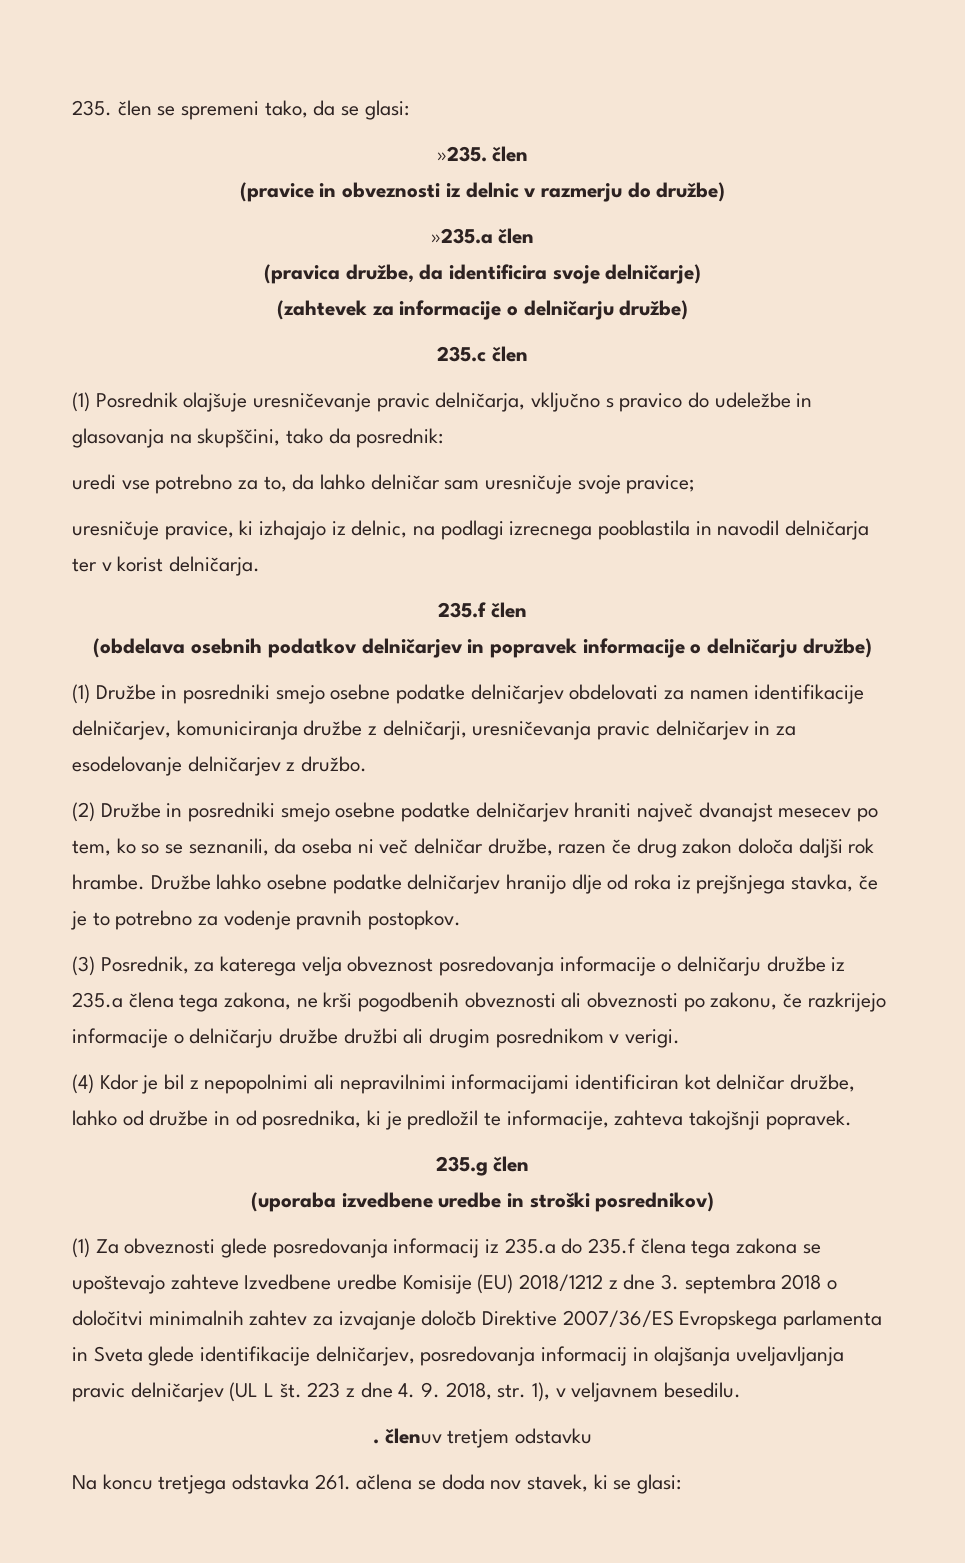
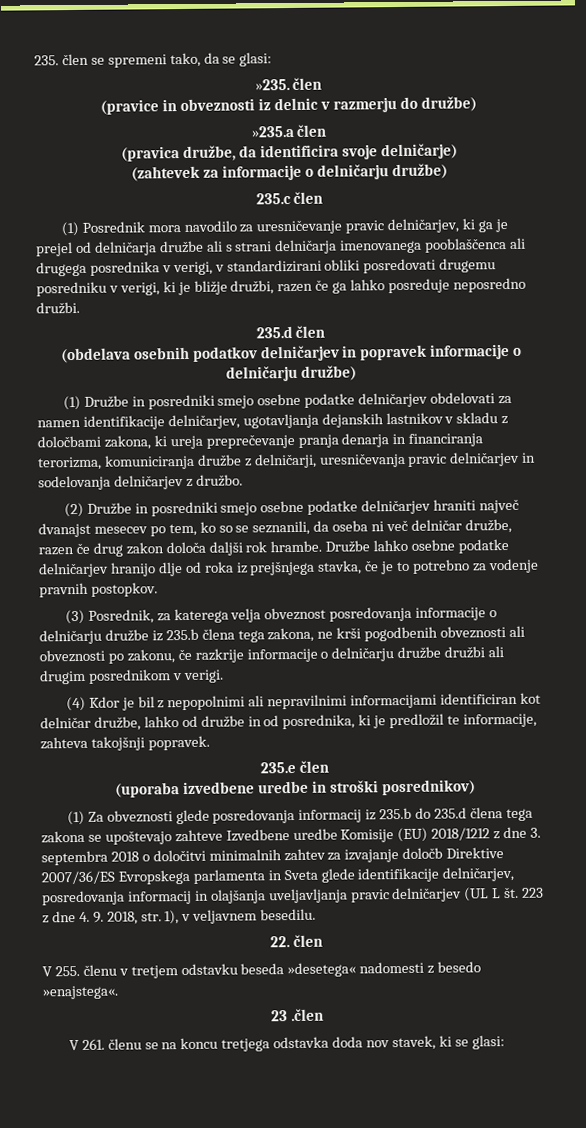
- (1) Posrednik olajšuje uresničevanje pravic delničarja, vključno s pravico do udeležbe in glasovanja na skupščini, tako da posrednik:
- uredi vse potrebno za to, da lahko delničar sam uresničuje svoje pravice;
- uresničuje pravice, ki izhajajo iz delnic, na podlagi izrecnega pooblastila in navodil delničarja ter v korist delničarja.
- 235.f člen
+ (1) Posrednik mora navodilo za uresničevanje pravic delničarjev, ki ga je prejel od delničarja družbe ali s strani delničarja imenovanega pooblaščenca ali drugega posrednika v verigi, v standardizirani obliki posredovati drugemu posredniku v verigi, ki je bližje družbi, razen če ga lahko posreduje neposredno družbi.
+ 235.d člen
- (1) Družbe in posredniki smejo osebne podatke delničarjev obdelovati za namen identifikacije delničarjev, komuniciranja družbe z delničarji, uresničevanja pravic delničarjev in za esodelovanje delničarjev z družbo.
+ (1) Družbe in posredniki smejo osebne podatke delničarjev obdelovati za namen identifikacije delničarjev, ugotavljanja dejanskih lastnikov v skladu z določbami zakona, ki ureja preprečevanje pranja denarja in financiranja terorizma, komuniciranja družbe z delničarji, uresničevanja pravic delničarjev in sodelovanja delničarjev z družbo.
- (3) Posrednik, za katerega velja obveznost posredovanja informacije o delničarju družbe iz 235.a člena tega zakona, ne krši pogodbenih obveznosti ali obveznosti po zakonu, če razkrijejo informacije o delničarju družbe družbi ali drugim posrednikom v verigi.
+ (3) Posrednik, za katerega velja obveznost posredovanja informacije o delničarju družbe iz 235.b člena tega zakona, ne krši pogodbenih obveznosti ali obveznosti po zakonu, če razkrije informacije o delničarju družbe družbi ali drugim posrednikom v verigi.
- 235.g člen
+ 235.e člen
- (1) Za obveznosti glede posredovanja informacij iz 235.a do 235.f člena tega zakona se upoštevajo zahteve Izvedbene uredbe Komisije (EU) 2018/1212 z dne 3. septembra 2018 o določitvi minimalnih zahtev za izvajanje določb Direktive 2007/36/ES Evropskega parlamenta in Sveta glede identifikacije delničarjev, posredovanja informacij in olajšanja uveljavljanja pravic delničarjev (UL L št.
+ (1) Za obveznosti glede posredovanja informacij iz 235.b do 235.d člena tega zakona se upoštevajo zahteve Izvedbene uredbe Komisije (EU) 2018/1212 z dne 3. septembra 2018 o določitvi minimalnih zahtev za izvajanje določb Direktive 2007/36/ES Evropskega parlamenta in Sveta glede identifikacije delničarjev, posredovanja informacij in olajšanja uveljavljanja pravic delničarjev (UL L št.
- . členuv tretjem odstavku
- Na koncu tretjega odstavka 261. ačlena se doda nov stavek, ki se glasi:
+ 22. člen
+ V 255. členu v tretjem odstavku beseda »desetega« nadomesti z besedo »enajstega«.
+ 23 .člen
+ V 261. členu se na koncu tretjega odstavka doda nov stavek, ki se glasi:

